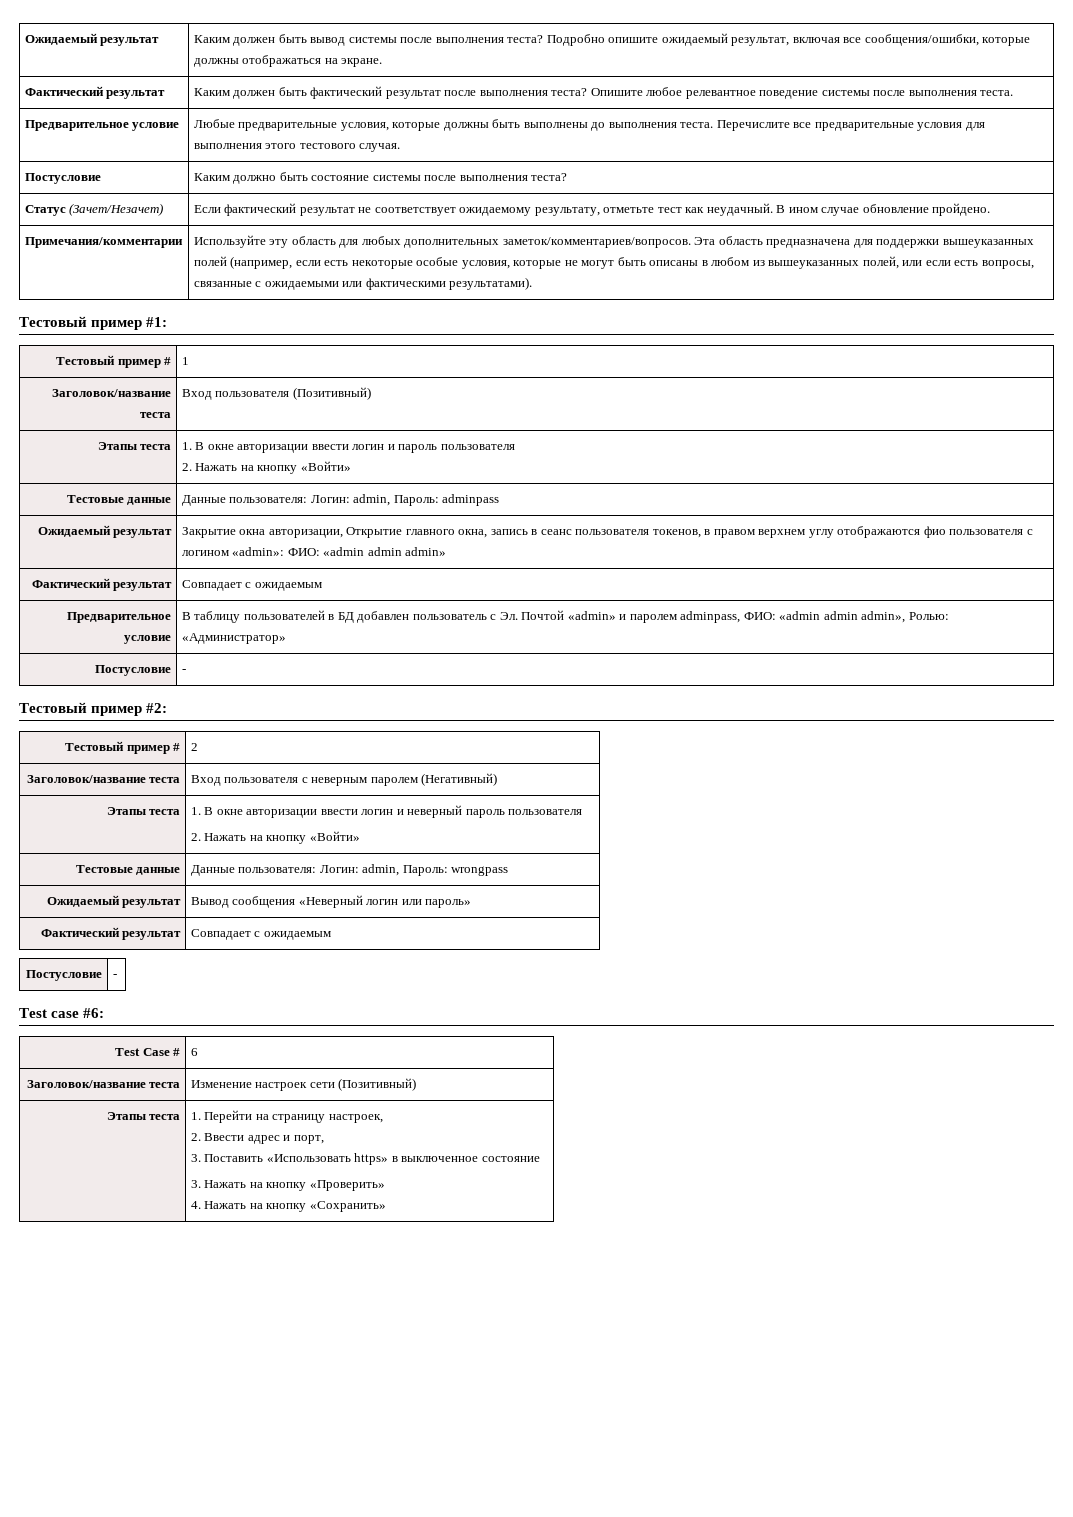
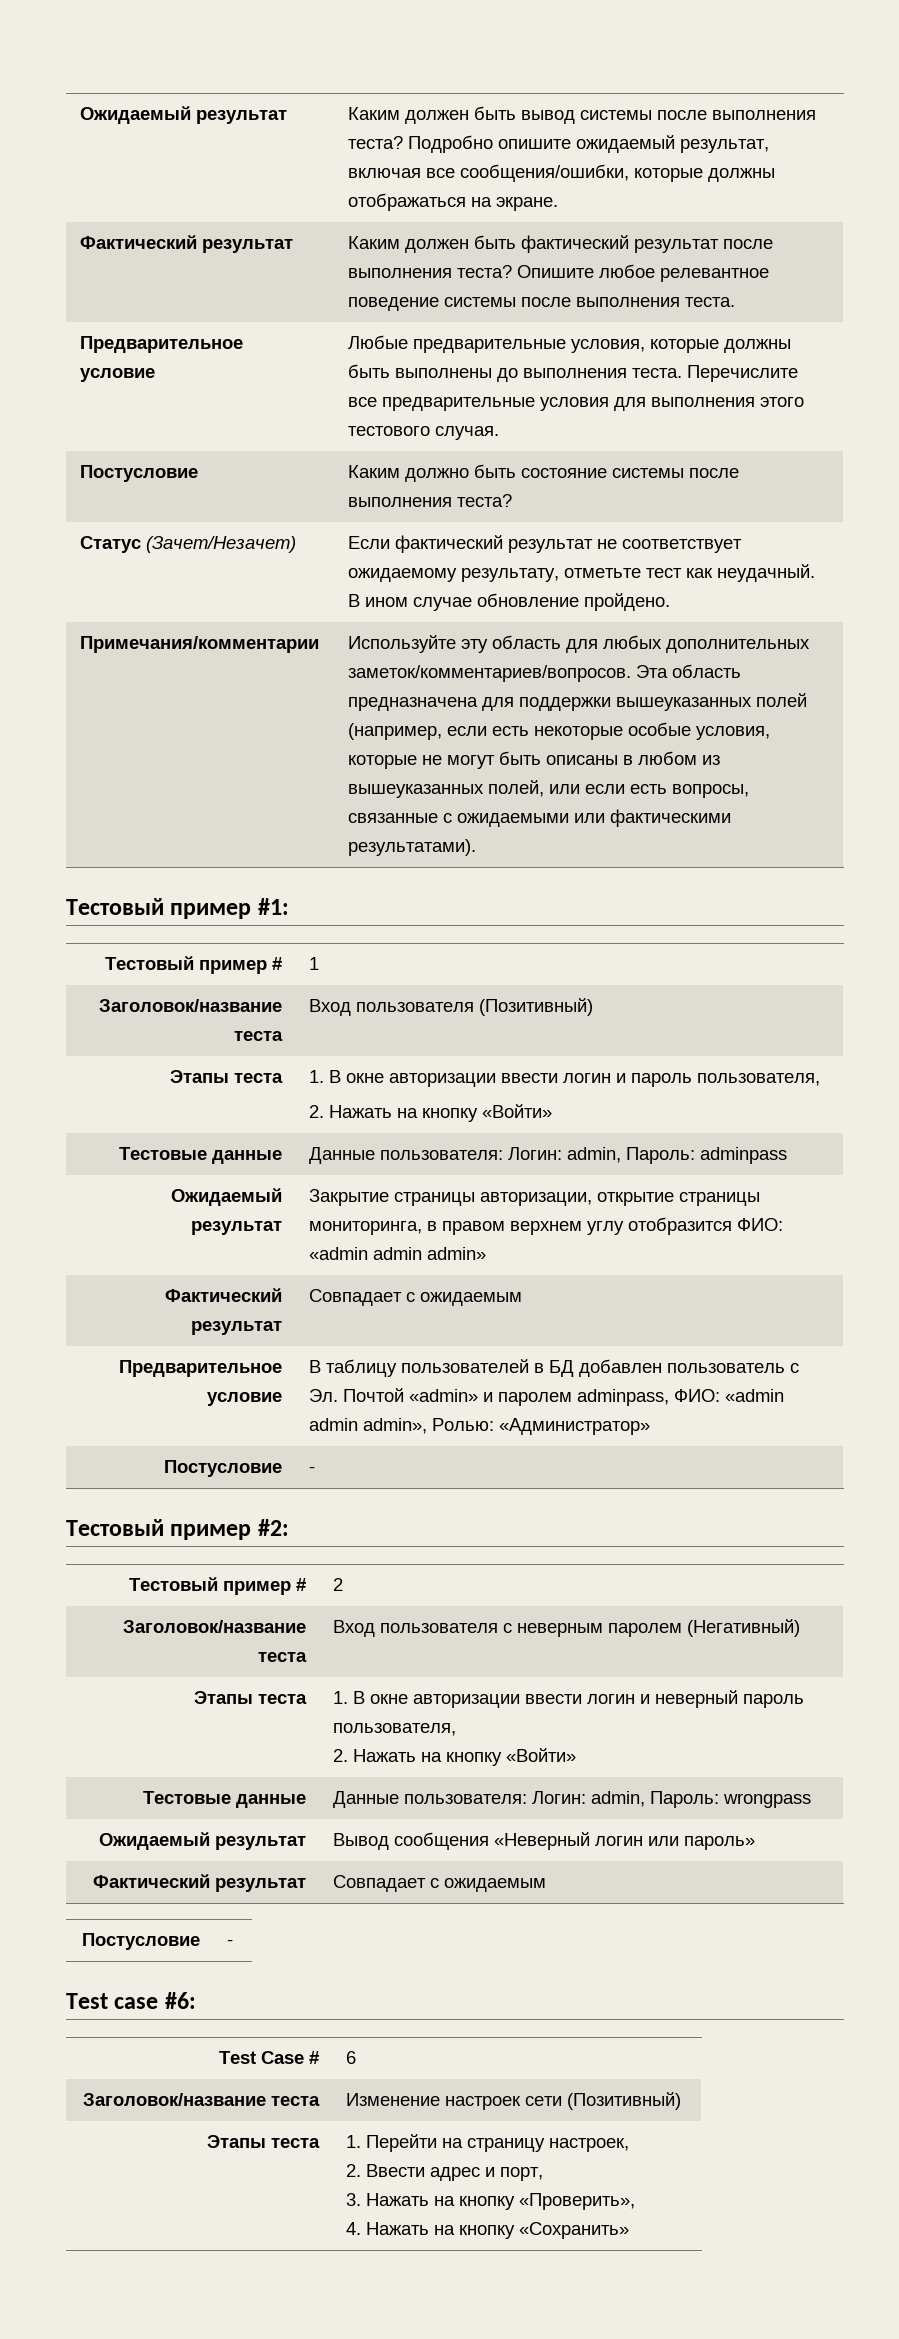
- Этапы теста | 1. В окне авторизации ввести логин и пароль пользователя
+ Этапы теста | 1. В окне авторизации ввести логин и пароль пользователя,
- Ожидаемый результат | Закрытие окна авторизации, Открытие главного окна, запись в сеанс пользователя токенов, в правом верхнем углу отображаются фио пользователя с логином «admin»: ФИО: «admin admin admin»
+ Ожидаемый результат | Закрытие страницы авторизации, открытие страницы мониторинга, в правом верхнем углу отобразится ФИО: «admin admin admin»
- Этапы теста | 1. В окне авторизации ввести логин и неверный пароль пользователя
+ Этапы теста | 1. В окне авторизации ввести логин и неверный пароль пользователя,
  Этапы теста | 1. Перейти на страницу настроек,
  2. Ввести адрес и порт,
- 3. Поставить «Использовать https» в выключенное состояние
- 3. Нажать на кнопку «Проверить»
+ 3. Нажать на кнопку «Проверить»,

